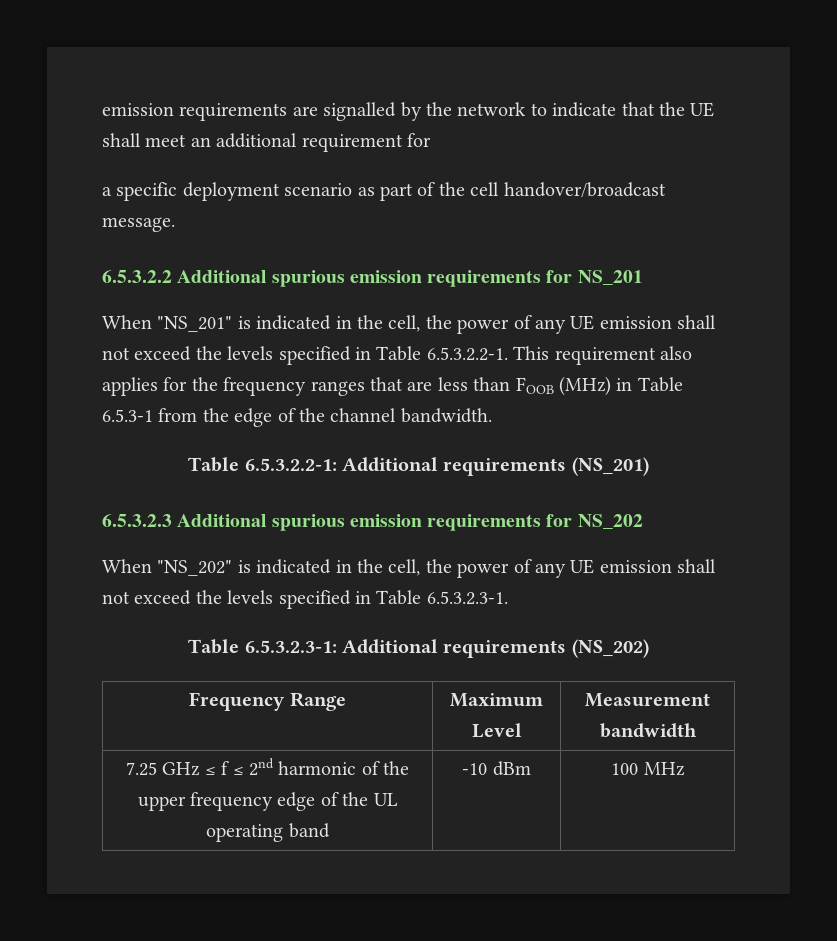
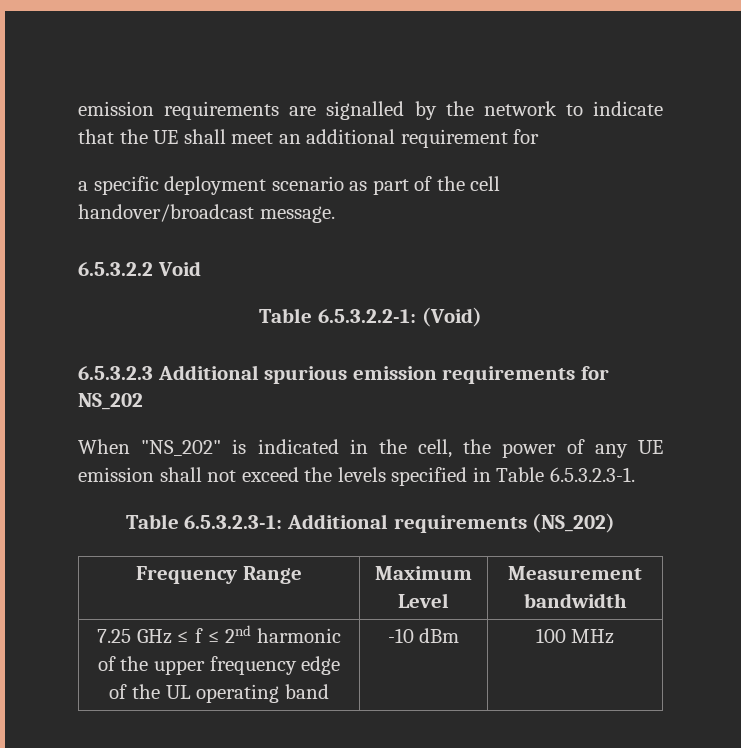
- 6.5.3.2.2 Additional spurious emission requirements for NS_201
- When "NS_201" is indicated in the cell, the power of any UE emission shall not exceed the levels specified in Table 6.5.3.2.2-1. This requirement also applies for the frequency ranges that are less than FOOB (MHz) in Table 6.5.3-1 from the edge of the channel bandwidth.
+ 6.5.3.2.2 Void
- Table 6.5.3.2.2-1: Additional requirements (NS_201)
+ Table 6.5.3.2.2-1: (Void)

